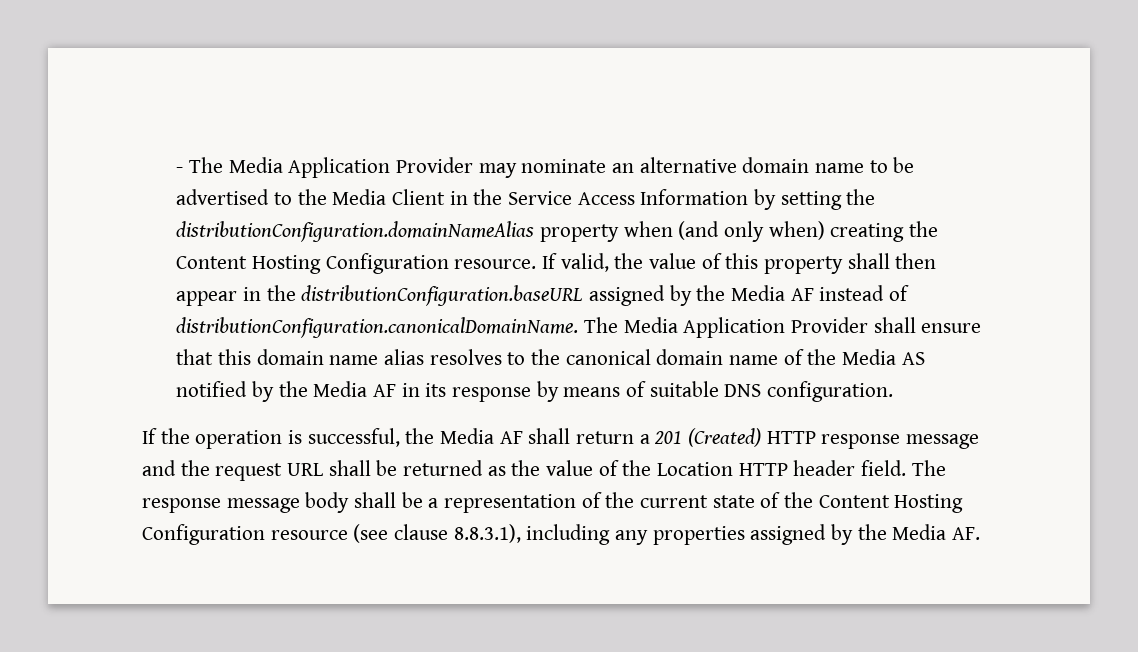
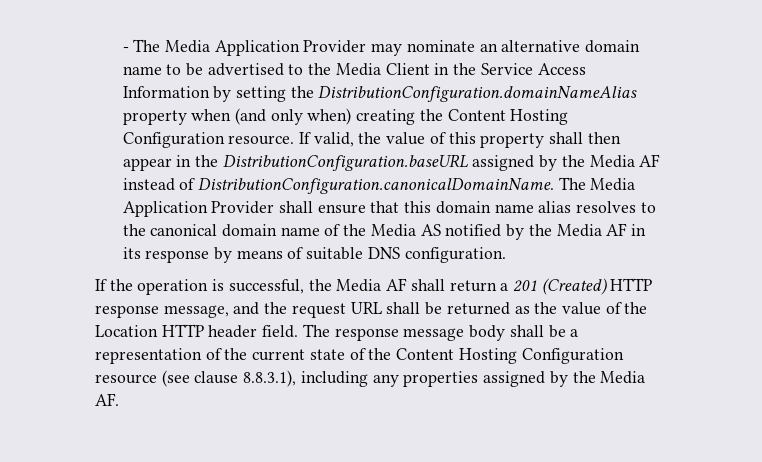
- - The Media Application Provider may nominate an alternative domain name to be advertised to the Media Client in the Service Access Information by setting the distributionConfiguration.domainNameAlias property when (and only when) creating the Content Hosting Configuration resource.
+ - The Media Application Provider may nominate an alternative domain name to be advertised to the Media Client in the Service Access Information by setting the DistributionConfiguration.domainNameAlias property when (and only when) creating the Content Hosting Configuration resource.
- If valid, the value of this property shall then appear in the distributionConfiguration.baseURL assigned by the Media AF instead of distributionConfiguration.canonicalDomainName. The Media Application Provider shall ensure that this domain name alias resolves to the canonical domain name of the Media AS notified by the Media AF in its response by means of suitable DNS configuration.
+ If valid, the value of this property shall then appear in the DistributionConfiguration.baseURL assigned by the Media AF instead of DistributionConfiguration.canonicalDomainName. The Media Application Provider shall ensure that this domain name alias resolves to the canonical domain name of the Media AS notified by the Media AF in its response by means of suitable DNS configuration.
- If the operation is successful, the Media AF shall return a 201 (Created) HTTP response message and the request URL shall be returned as the value of the Location HTTP header field.
+ If the operation is successful, the Media AF shall return a 201 (Created) HTTP response message, and the request URL shall be returned as the value of the Location HTTP header field.

